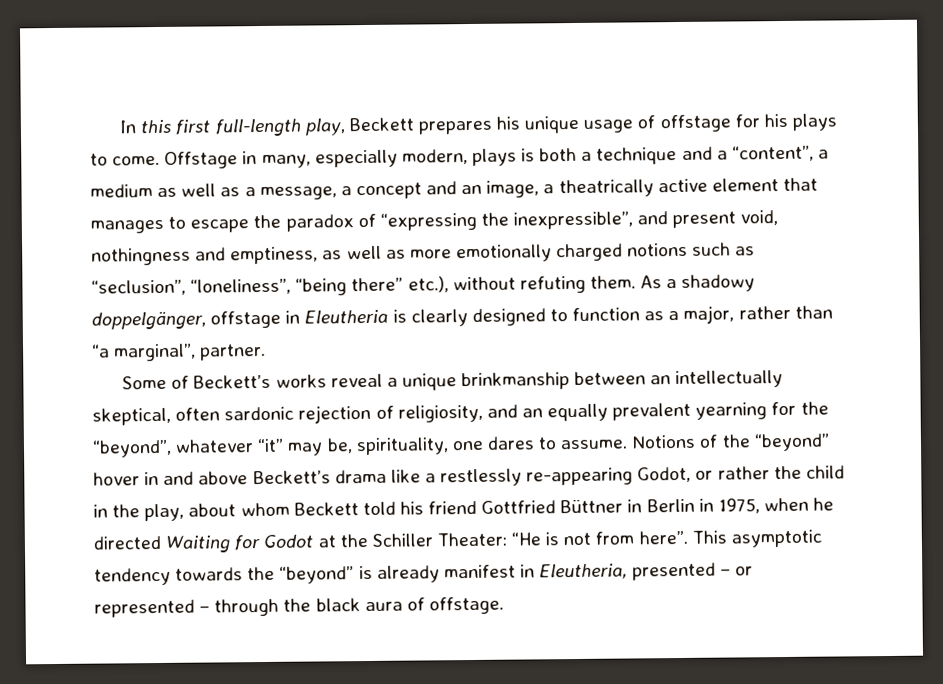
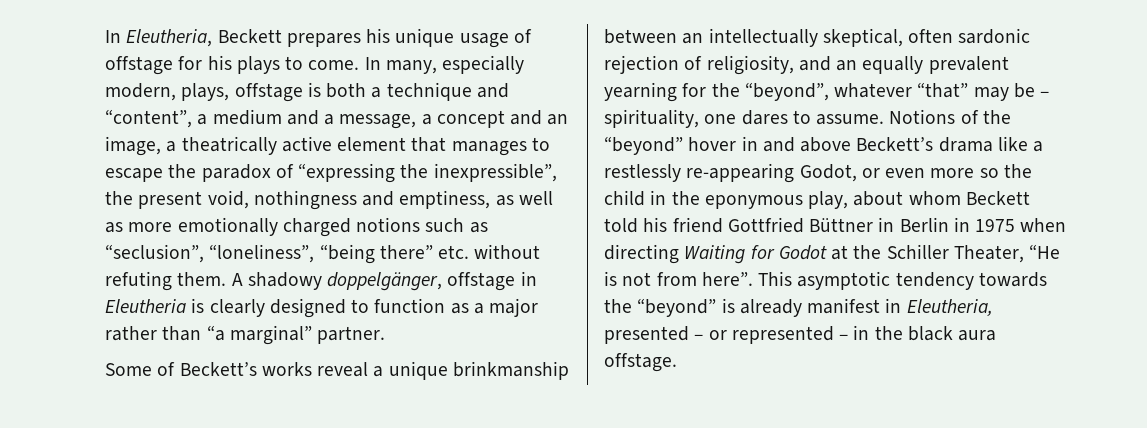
- In this first full-length play, Beckett prepares his unique usage of offstage for his plays to come.
+ In Eleutheria, Beckett prepares his unique usage of offstage for his plays to come.
- Offstage in many, especially modern, plays is both a technique and a “content”, a medium as well as a message, a concept and an image, a theatrically active element that manages to escape the paradox of “expressing the inexpressible”, and present void, nothingness and emptiness, as well as more emotionally charged notions such as “seclusion”, “loneliness”, “being there” etc.), without refuting them.
+ In many, especially modern, plays, offstage is both a technique and “content”, a medium and a message, a concept and an image, a theatrically active element that manages to escape the paradox of “expressing the inexpressible”, the present void, nothingness and emptiness, as well as more emotionally charged notions such as “seclusion”, “loneliness”, “being there” etc. without refuting them.
- As a shadowy doppelgänger, offstage in Eleutheria is clearly designed to function as a major, rather than “a marginal”, partner.
+ A shadowy doppelgänger, offstage in Eleutheria is clearly designed to function as a major rather than “a marginal” partner.
- Some of Beckett’s works reveal a unique brinkmanship between an intellectually skeptical, often sardonic rejection of religiosity, and an equally prevalent yearning for the “beyond”, whatever “it” may be, spirituality, one dares to assume.
+ Some of Beckett’s works reveal a unique brinkmanship between an intellectually skeptical, often sardonic rejection of religiosity, and an equally prevalent yearning for the “beyond”, whatever “that” may be – spirituality, one dares to assume.
- Notions of the “beyond” hover in and above Beckett’s drama like a restlessly re-appearing Godot, or rather the child in the play, about whom Beckett told his friend Gottfried Büttner in Berlin in 1975, when he directed Waiting for Godot at the Schiller Theater: “He is not from here”.
+ Notions of the “beyond” hover in and above Beckett’s drama like a restlessly re-appearing Godot, or even more so the child in the eponymous play, about whom Beckett told his friend Gottfried Büttner in Berlin in 1975 when directing Waiting for Godot at the Schiller Theater, “He is not from here”.
- This asymptotic tendency towards the “beyond” is already manifest in Eleutheria, presented – or represented – through the black aura of offstage.
+ This asymptotic tendency towards the “beyond” is already manifest in Eleutheria, presented – or represented – in the black aura offstage.

